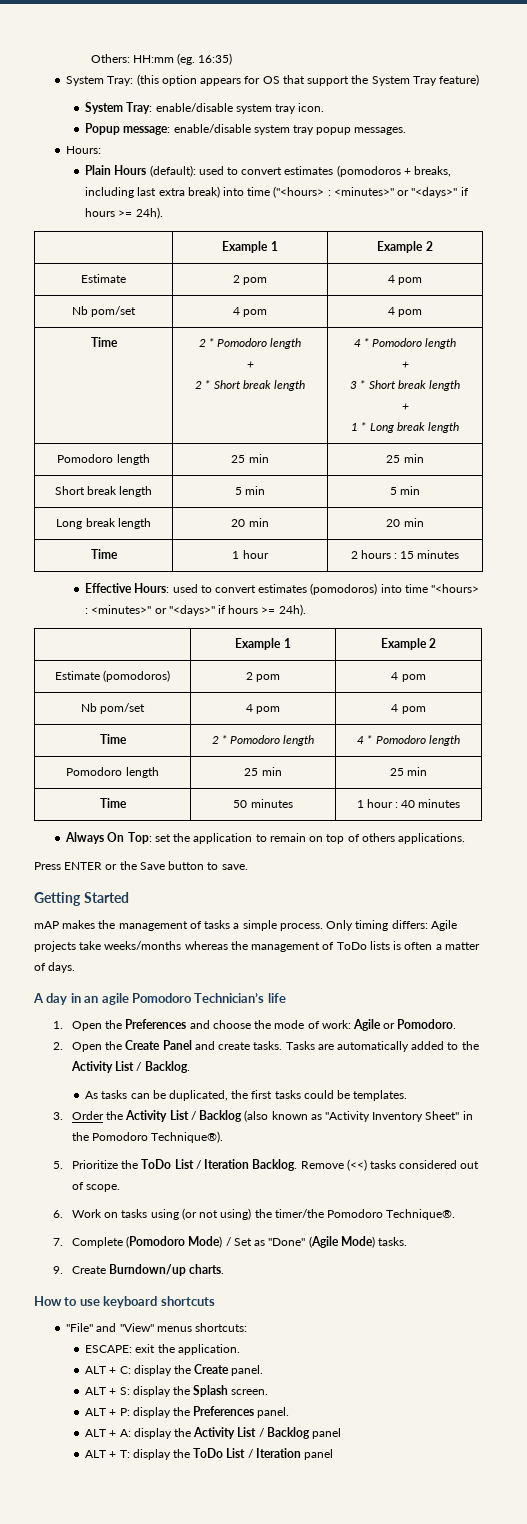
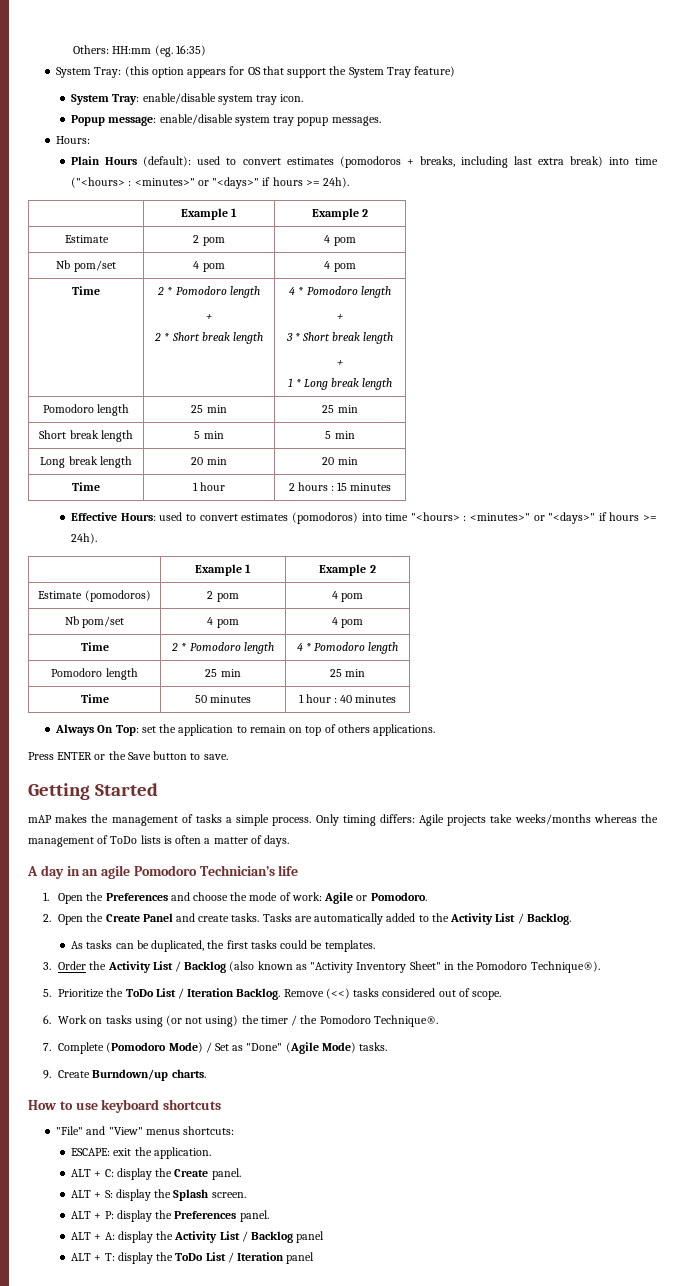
- 6. Work on tasks using (or not using) the timer/the Pomodoro Technique®.
+ 6. Work on tasks using (or not using) the timer / the Pomodoro Technique®.

